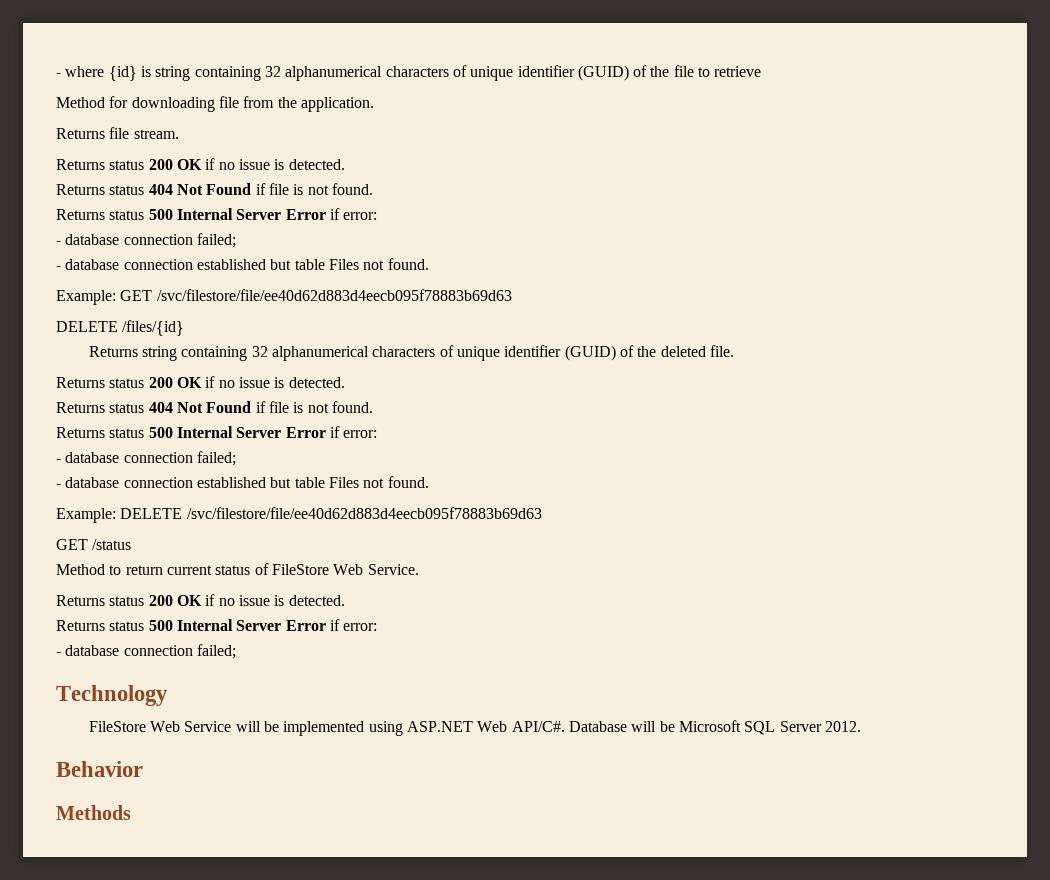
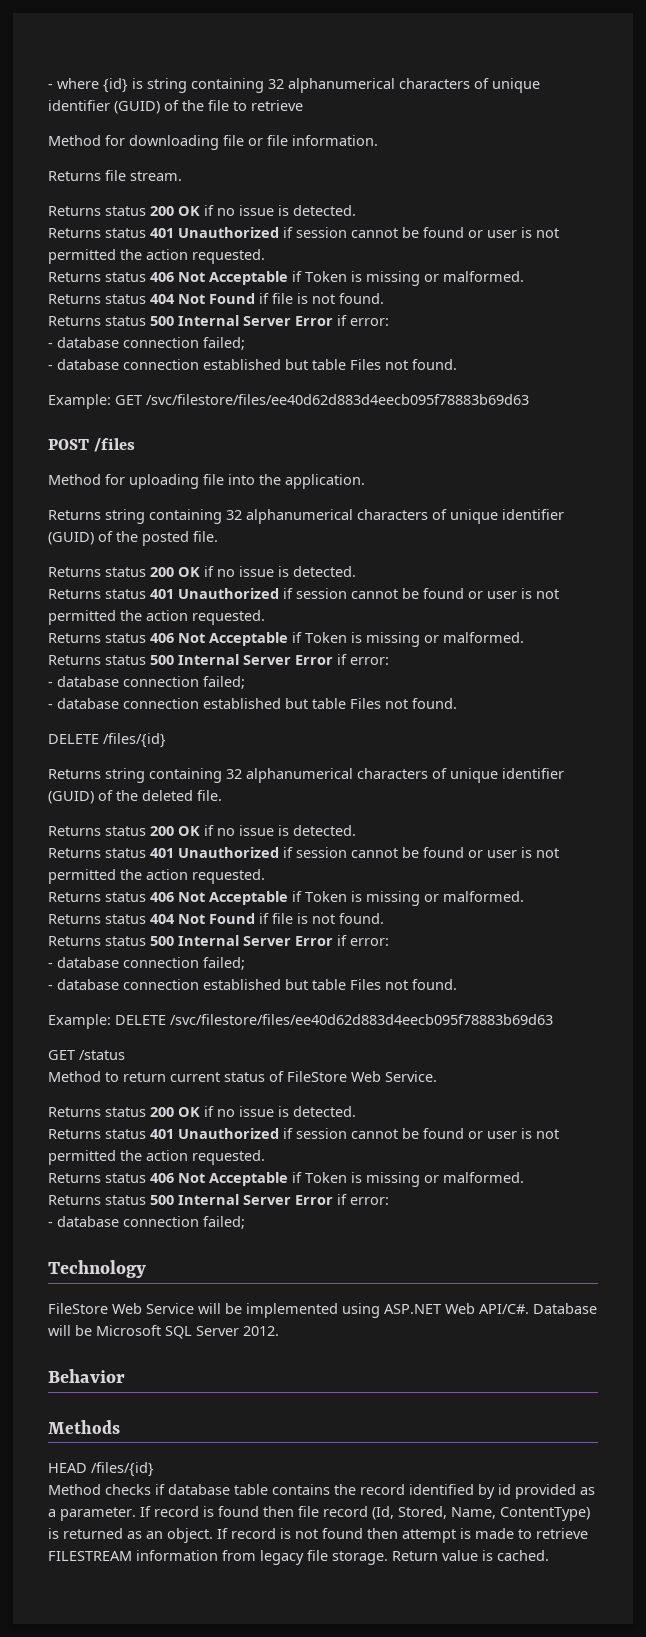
- Method for downloading file from the application.
+ Method for downloading file or file information.
  Returns file stream.
  Returns status 200 OK if no issue is detected.
+ Returns status 401 Unauthorized if session cannot be found or user is not permitted the action requested.
+ Returns status 406 Not Acceptable if Token is missing or malformed.
- Example: GET /svc/filestore/file/ee40d62d883d4eecb095f78883b69d63
+ Example: GET /svc/filestore/files/ee40d62d883d4eecb095f78883b69d63
+ POST /files
+ Method for uploading file into the application.
+ Returns string containing 32 alphanumerical characters of unique identifier (GUID) of the posted file.
+ Returns status 200 OK if no issue is detected.
+ Returns status 401 Unauthorized if session cannot be found or user is not permitted the action requested.
+ Returns status 406 Not Acceptable if Token is missing or malformed.
+ Returns status 500 Internal Server Error if error:
+ - database connection failed;
+ - database connection established but table Files not found.
  Returns string containing 32 alphanumerical characters of unique identifier (GUID) of the deleted file.
  Returns status 200 OK if no issue is detected.
+ Returns status 401 Unauthorized if session cannot be found or user is not permitted the action requested.
+ Returns status 406 Not Acceptable if Token is missing or malformed.
- Example: DELETE /svc/filestore/file/ee40d62d883d4eecb095f78883b69d63
+ Example: DELETE /svc/filestore/files/ee40d62d883d4eecb095f78883b69d63
  Method to return current status of FileStore Web Service.
  Returns status 200 OK if no issue is detected.
+ Returns status 401 Unauthorized if session cannot be found or user is not permitted the action requested.
+ Returns status 406 Not Acceptable if Token is missing or malformed.
+ HEAD /files/{id}
+ Method checks if database table contains the record identified by id provided as a parameter. If record is found then file record (Id, Stored, Name, ContentType) is returned as an object. If record is not found then attempt is made to retrieve FILESTREAM information from legacy file storage. Return value is cached.

